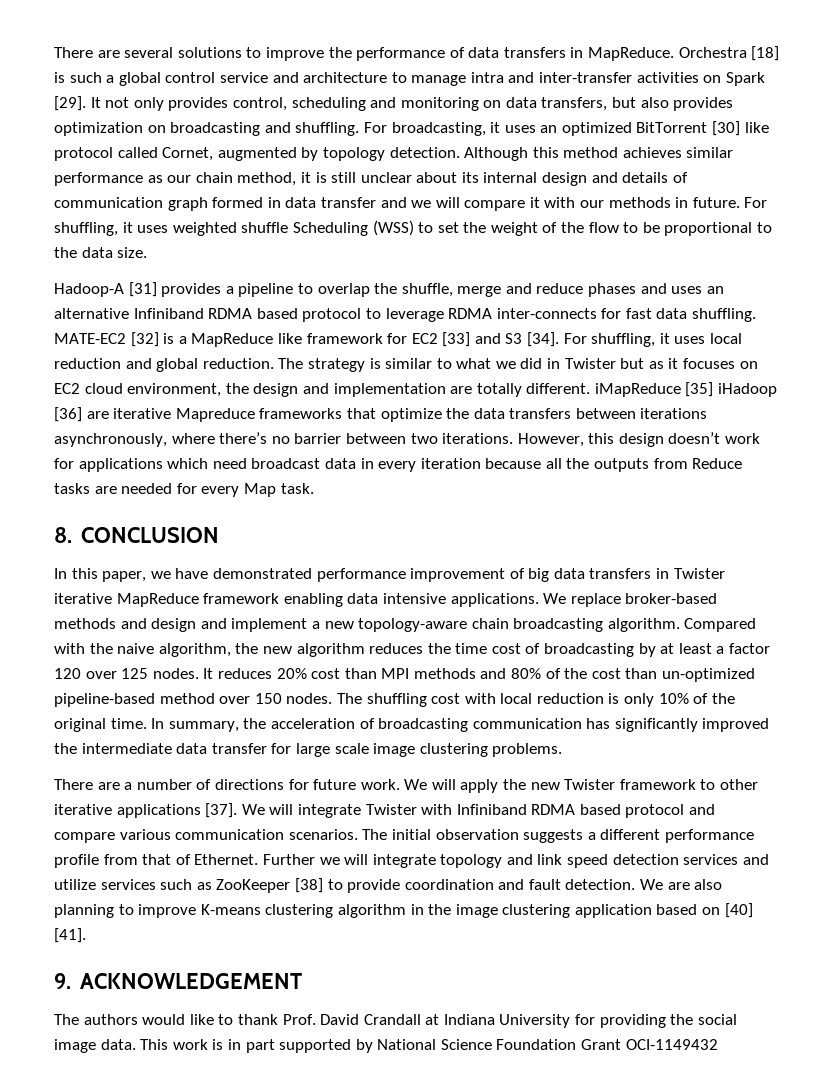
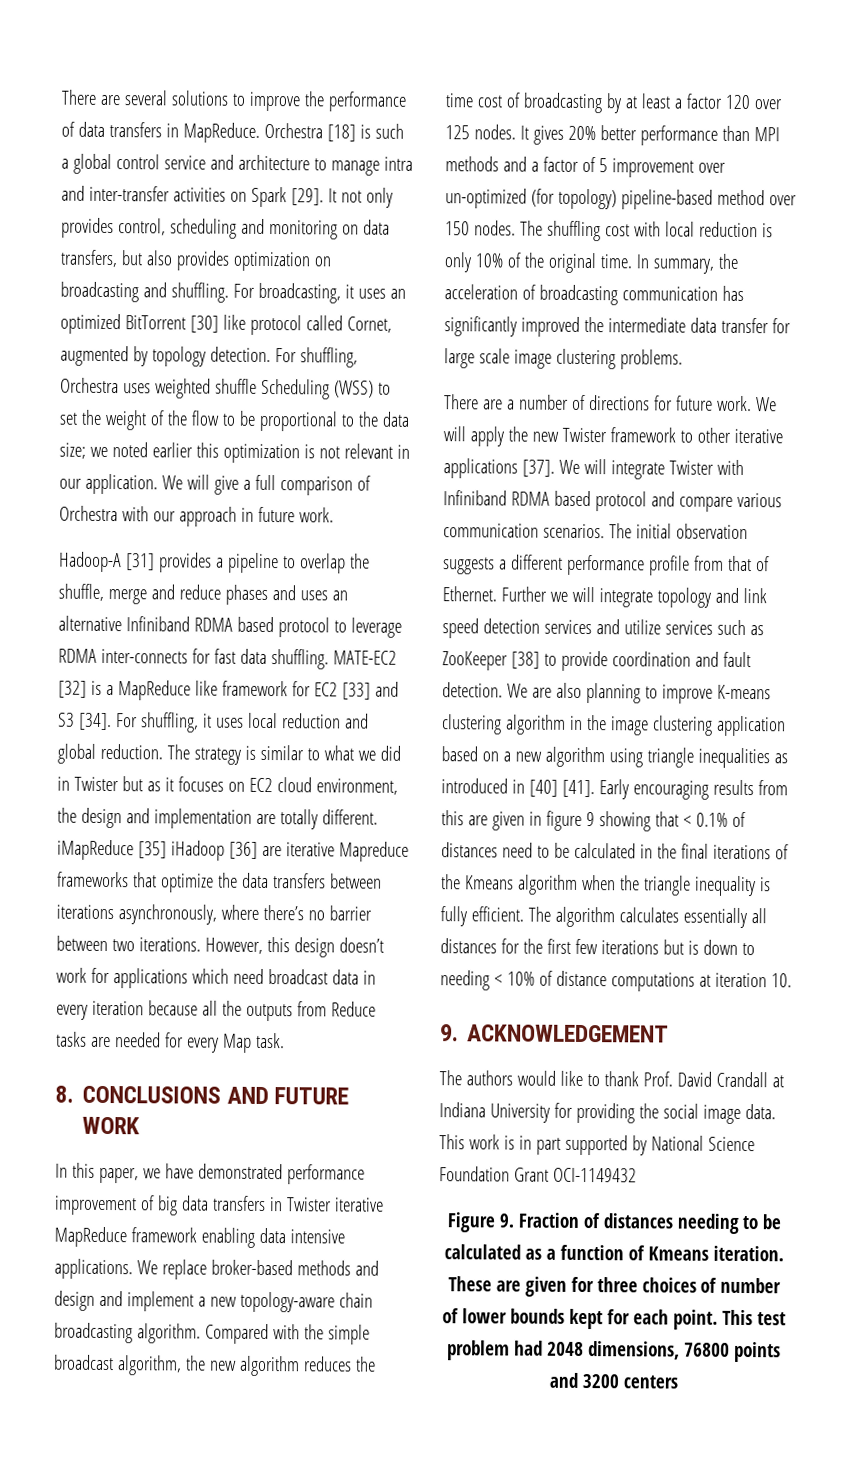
- Although this method achieves similar performance as our chain method, it is still unclear about its internal design and details of communication graph formed in data transfer and we will compare it with our methods in future. For shuffling, it uses weighted shuffle Scheduling (WSS) to set the weight of the flow to be proportional to the data size.
+ For shuffling, Orchestra uses weighted shuffle Scheduling (WSS) to set the weight of the flow to be proportional to the data size; we noted earlier this optimization is not relevant in our application. We will give a full comparison of Orchestra with our approach in future work.
- 8. CONCLUSION
+ 8. CONCLUSIONS AND FUTURE WORK
- Compared with the naive algorithm, the new algorithm reduces the time cost of broadcasting by at least a factor 120 over 125 nodes.
+ Compared with the simple broadcast algorithm, the new algorithm reduces the time cost of broadcasting by at least a factor 120 over 125 nodes.
- It reduces 20% cost than MPI methods and 80% of the cost than un-optimized pipeline-based method over 150 nodes.
+ It gives 20% better performance than MPI methods and a factor of 5 improvement over un-optimized (for topology) pipeline-based method over 150 nodes.
- We are also planning to improve K-means clustering algorithm in the image clustering application based on [40] [41].
+ We are also planning to improve K-means clustering algorithm in the image clustering application based on a new algorithm using triangle inequalities as introduced in [40] [41]. Early encouraging results from this are given in figure 9 showing that < 0.1% of distances need to be calculated in the final iterations of the Kmeans algorithm when the triangle inequality is fully efficient. The algorithm calculates essentially all distances for the first few iterations but is down to needing < 10% of distance computations at iteration 10.
+ Figure 9. Fraction of distances needing to be calculated as a function of Kmeans iteration. These are given for three choices of number of lower bounds kept for each point. This test problem had 2048 dimensions, 76800 points and 3200 centers

